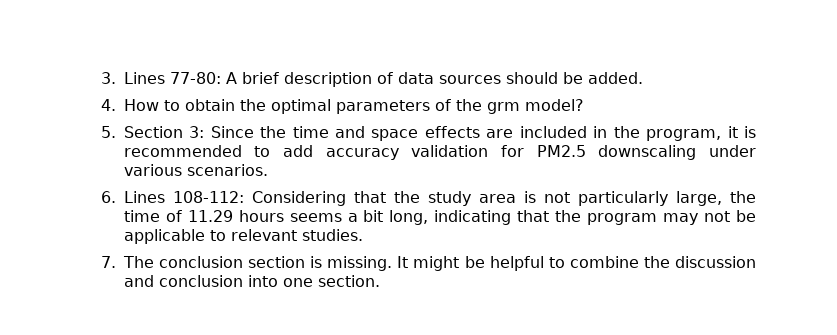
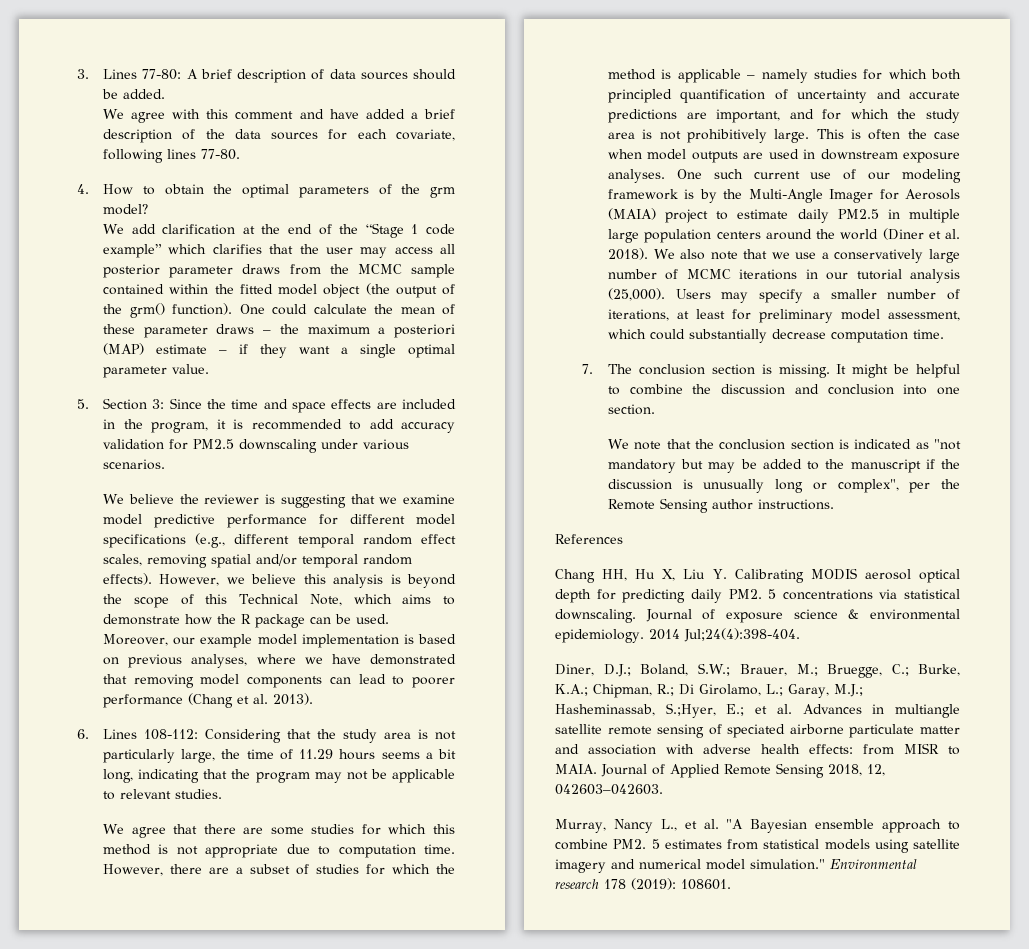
+ We agree with this comment and have added a brief description of the data sources for each covariate, following lines 77-80.
+ We add clarification at the end of the “Stage 1 code example” which clarifies that the user may access all posterior parameter draws from the MCMC sample contained within the fitted model object (the output of the grm() function). One could calculate the mean of these parameter draws – the maximum a posteriori (MAP) estimate – if they want a single optimal parameter value.
+ We believe the reviewer is suggesting that we examine model predictive performance for different model specifications (e.g., different temporal random effect scales, removing spatial and/or temporal random effects). However, we believe this analysis is beyond the scope of this Technical Note, which aims to demonstrate how the R package can be used. Moreover, our example model implementation is based on previous analyses, where we have demonstrated that removing model components can lead to poorer performance (Chang et al. 2013).
+ We agree that there are some studies for which this method is not appropriate due to computation time. However, there are a subset of studies for which the method is applicable – namely studies for which both principled quantification of uncertainty and accurate predictions are important, and for which the study area is not prohibitively large. This is often the case when model outputs are used in downstream exposure analyses. One such current use of our modeling framework is by the Multi-Angle Imager for Aerosols (MAIA) project to estimate daily PM2.5 in multiple large population centers around the world (Diner et al. 2018). We also note that we use a conservatively large number of MCMC iterations in our tutorial analysis (25,000). Users may specify a smaller number of iterations, at least for preliminary model assessment, which could substantially decrease computation time.
+ We note that the conclusion section is indicated as "not mandatory but may be added to the manuscript if the discussion is unusually long or complex", per the Remote Sensing author instructions.
+ References
+ Chang HH, Hu X, Liu Y. Calibrating MODIS aerosol optical depth for predicting daily PM2. 5 concentrations via statistical downscaling. Journal of exposure science & environmental epidemiology. 2014 Jul;24(4):398-404.
+ Diner, D.J.; Boland, S.W.; Brauer, M.; Bruegge, C.; Burke, K.A.; Chipman, R.; Di Girolamo, L.; Garay, M.J.; Hasheminassab, S.;Hyer, E.; et al. Advances in multiangle satellite remote sensing of speciated airborne particulate matter and association with adverse health effects: from MISR to MAIA. Journal of Applied Remote Sensing 2018, 12, 042603–042603.
+ Murray, Nancy L., et al. "A Bayesian ensemble approach to combine PM2. 5 estimates from statistical models using satellite imagery and numerical model simulation." Environmental research 178 (2019): 108601.

